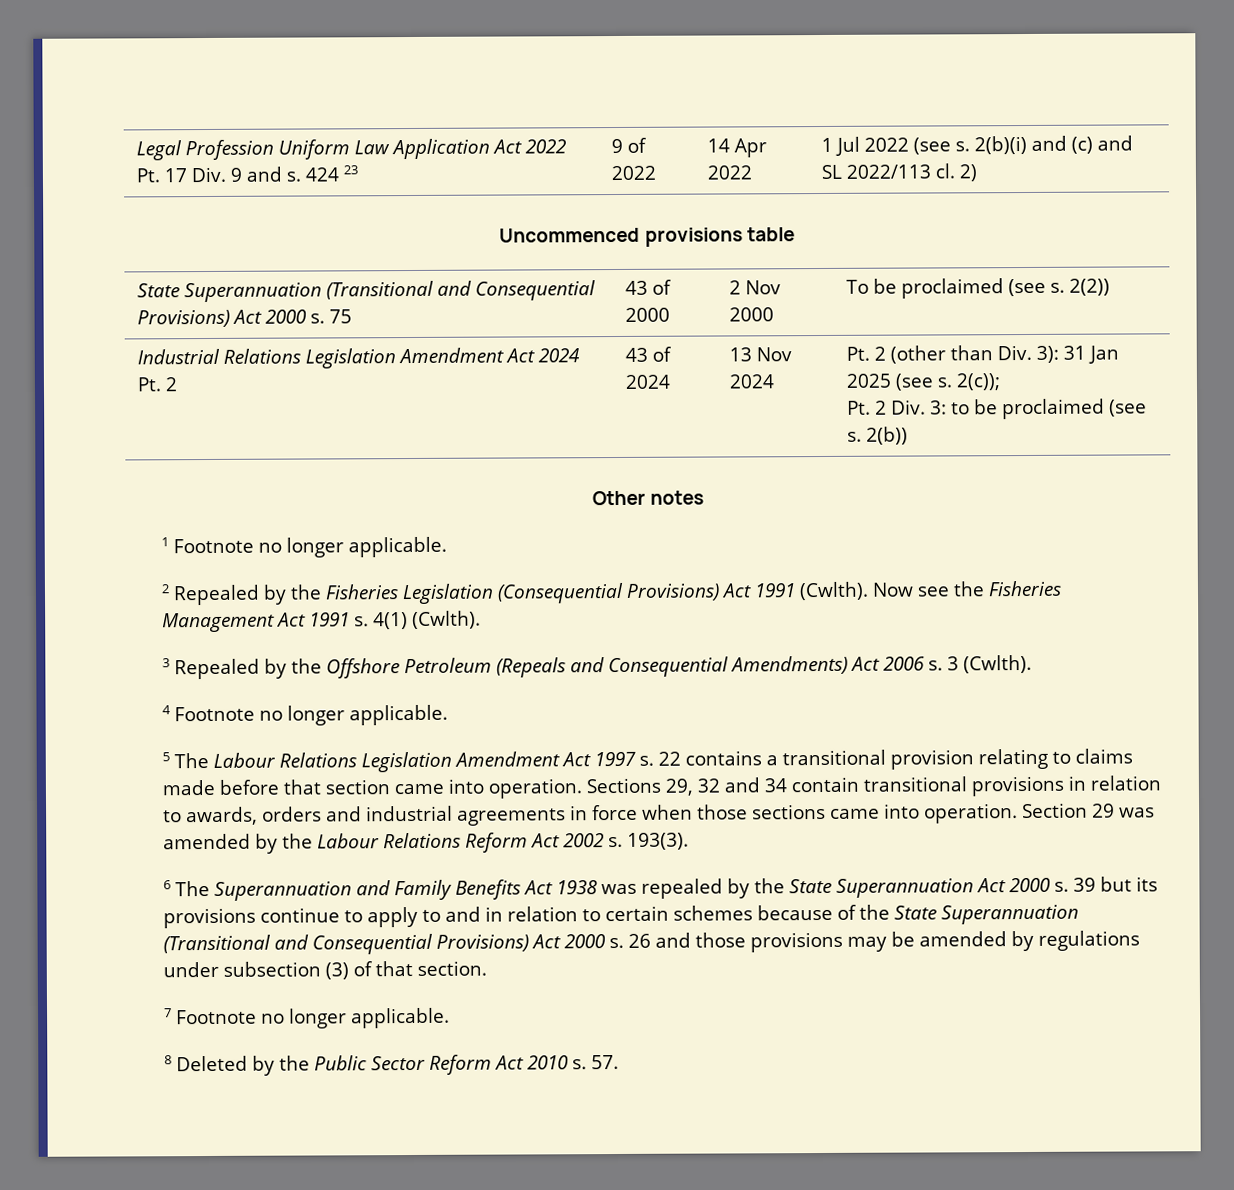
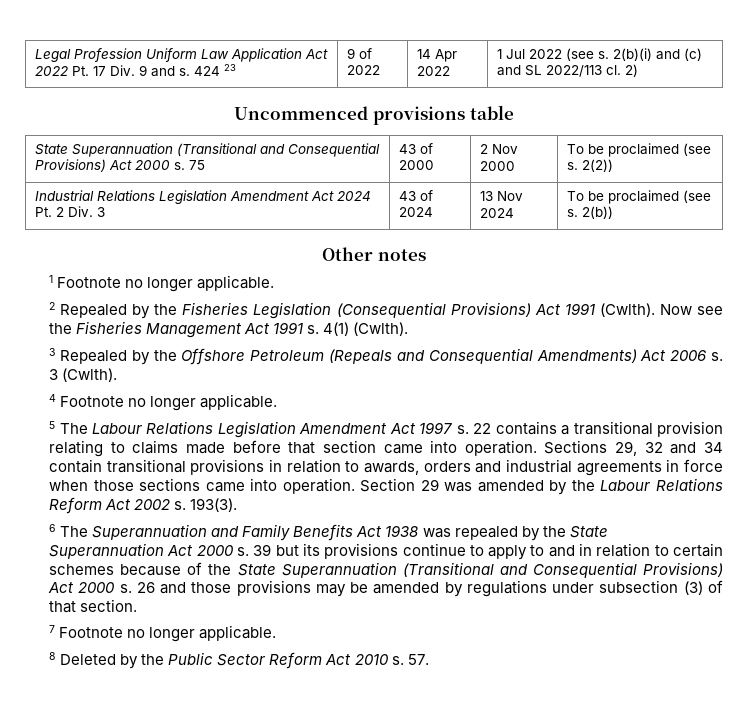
- Industrial Relations Legislation Amendment Act 2024 Pt. 2 | 43 of 2024 | 13 Nov 2024 | Pt. 2 (other than Div. 3): 31 Jan 2025 (see s. 2(c));
- Pt. 2 Div. 3: to be proclaimed (see s. 2(b))
+ Industrial Relations Legislation Amendment Act 2024 Pt. 2 Div. 3 | 43 of 2024 | 13 Nov 2024 | To be proclaimed (see s. 2(b))

